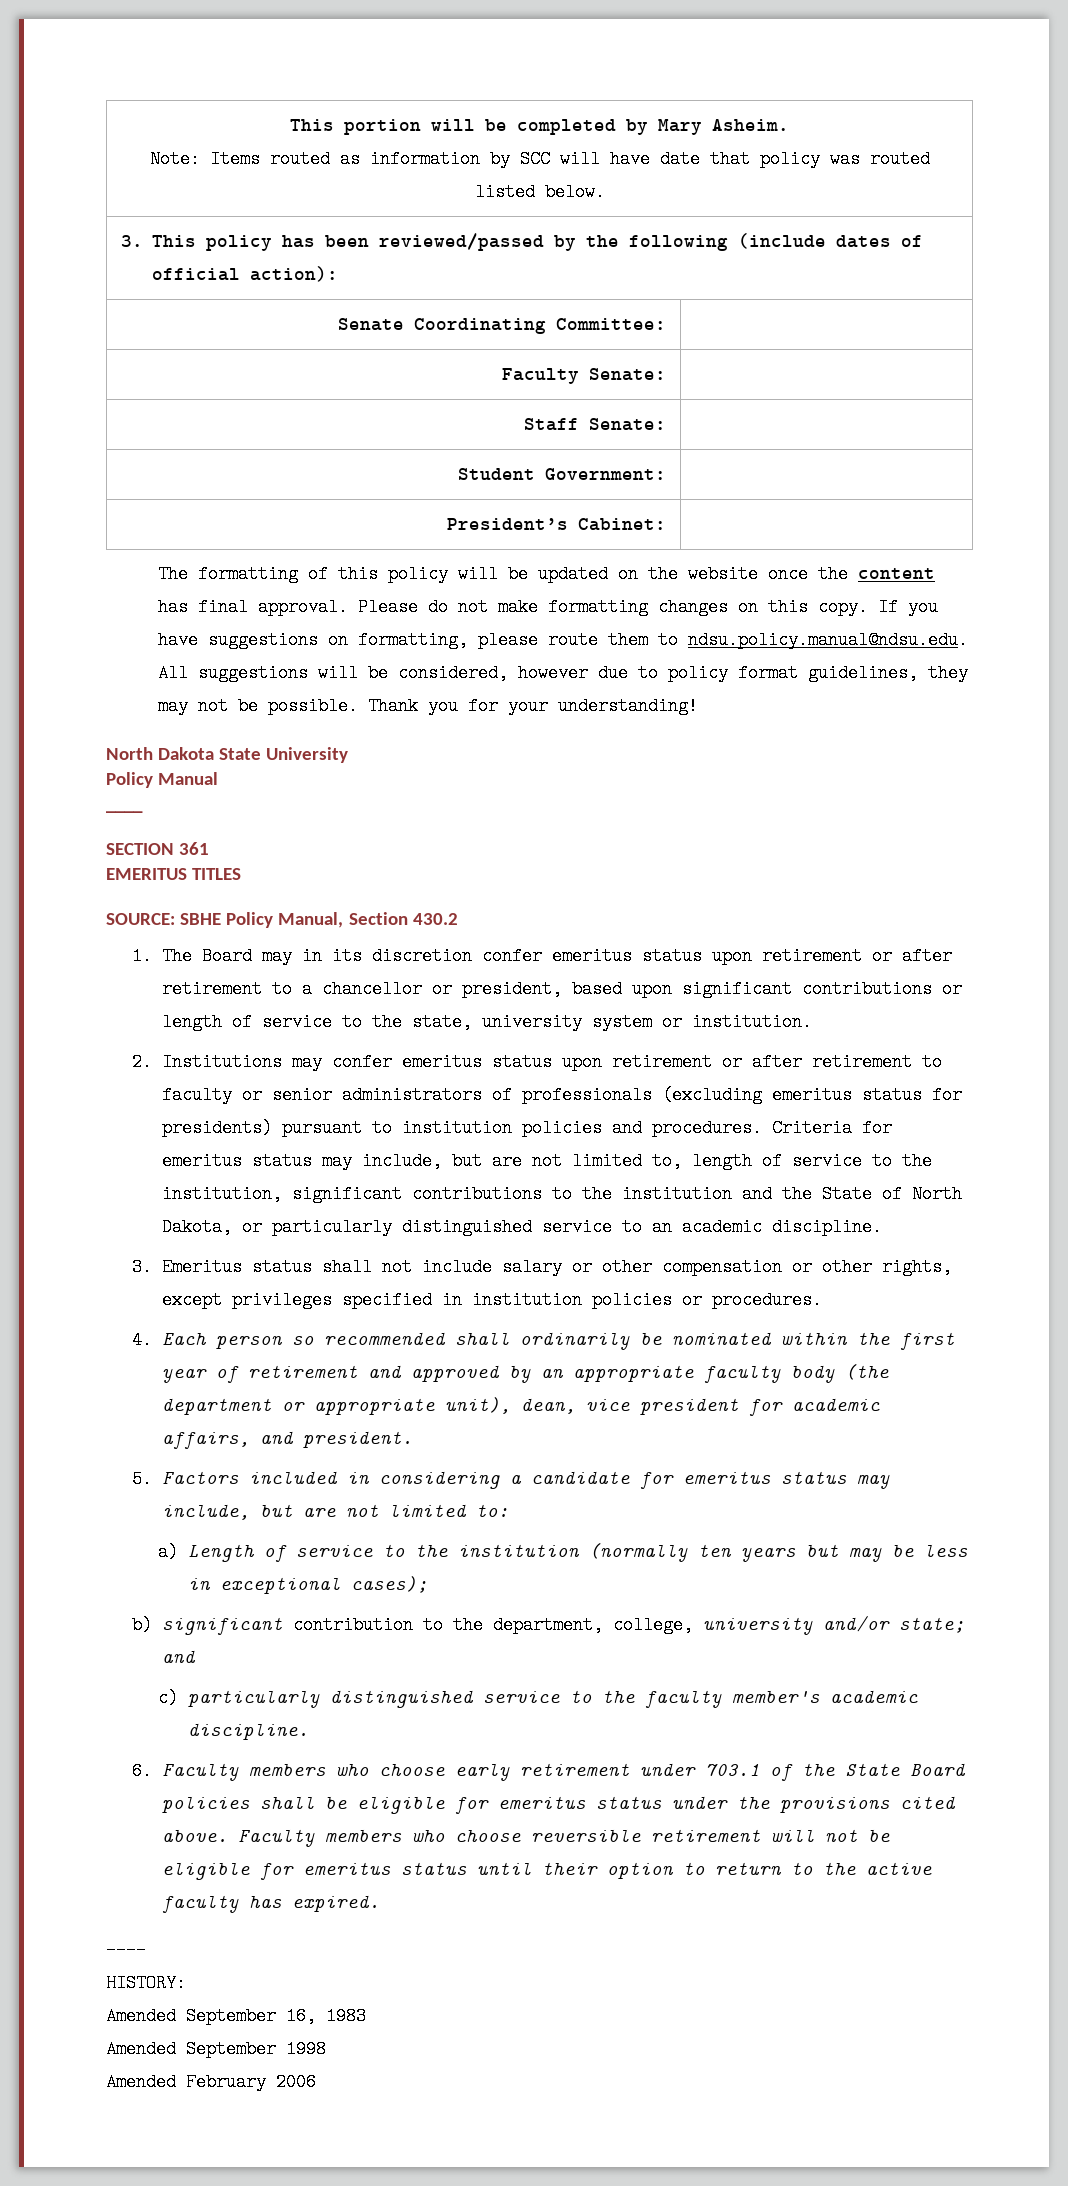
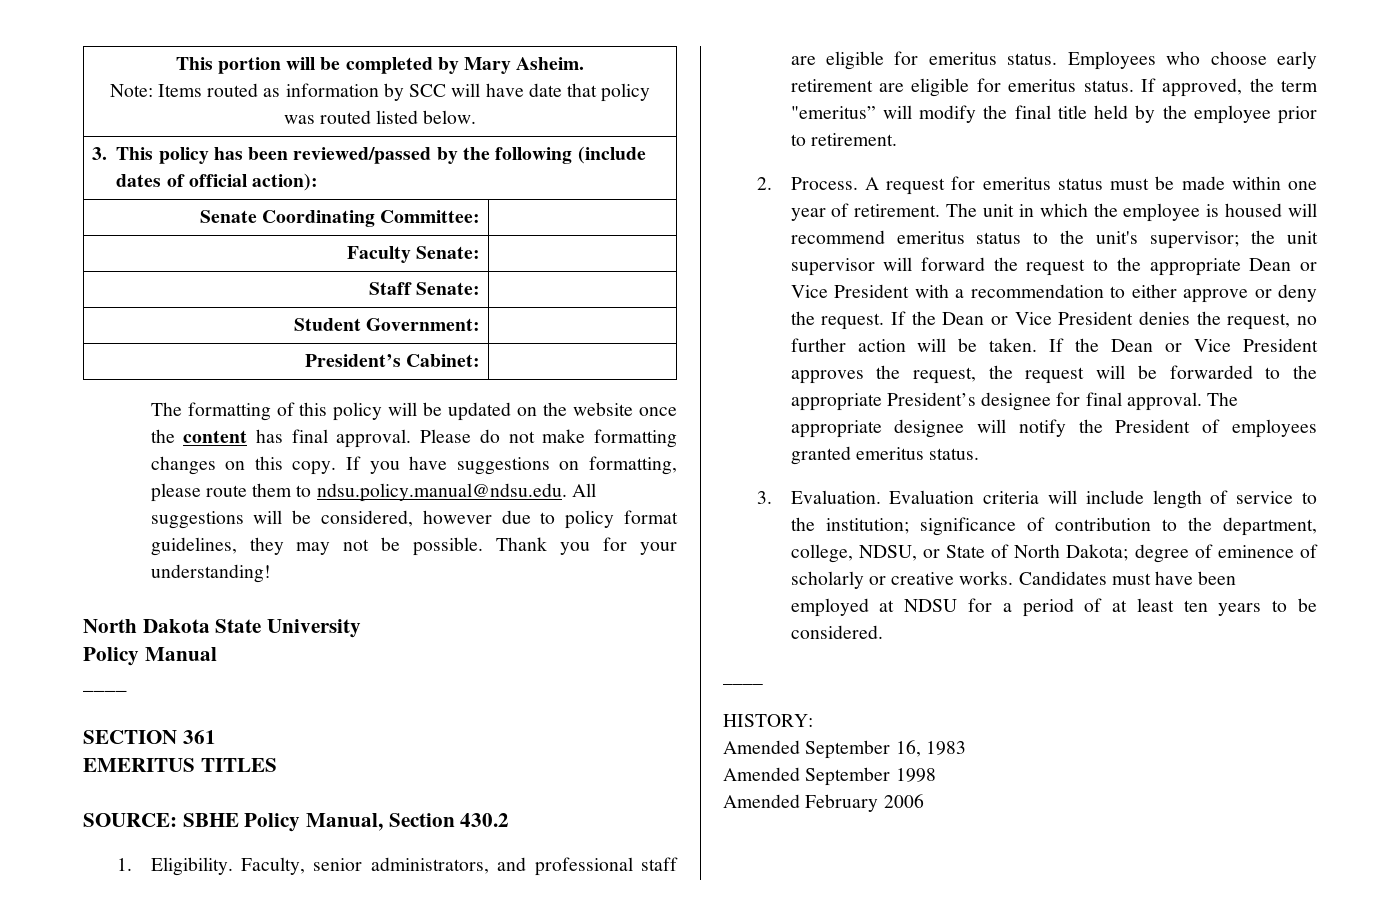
- 1. The Board may in its discretion confer emeritus status upon retirement or after retirement to a chancellor or president, based upon significant contributions or length of service to the state, university system or institution.
- 2. Institutions may confer emeritus status upon retirement or after retirement to faculty or senior administrators of professionals (excluding emeritus status for presidents) pursuant to institution policies and procedures. Criteria for emeritus status may include, but are not limited to, length of service to the institution, significant contributions to the institution and the State of North Dakota, or particularly distinguished service to an academic discipline.
- 3. Emeritus status shall not include salary or other compensation or other rights, except privileges specified in institution policies or procedures.
- 4. Each person so recommended shall ordinarily be nominated within the first year of retirement and approved by an appropriate faculty body (the department or appropriate unit), dean, vice president for academic affairs, and president.
- 5. Factors included in considering a candidate for emeritus status may include, but are not limited to:
- a) Length of service to the institution (normally ten years but may be less in exceptional cases);
- b) significant contribution to the department, college, university and/or state; and
- c) particularly distinguished service to the faculty member's academic discipline.
- 6. Faculty members who choose early retirement under 703.1 of the State Board policies shall be eligible for emeritus status under the provisions cited above. Faculty members who choose reversible retirement will not be eligible for emeritus status until their option to return to the active faculty has expired.
+ 1. Eligibility. Faculty, senior administrators, and professional staff are eligible for emeritus status. Employees who choose early retirement are eligible for emeritus status. If approved, the term "emeritus” will modify the final title held by the employee prior to retirement.
+ 2. Process. A request for emeritus status must be made within one year of retirement. The unit in which the employee is housed will recommend emeritus status to the unit's supervisor; the unit supervisor will forward the request to the appropriate Dean or Vice President with a recommendation to either approve or deny the request. If the Dean or Vice President denies the request, no further action will be taken. If the Dean or Vice President approves the request, the request will be forwarded to the appropriate President’s designee for final approval. The appropriate designee will notify the President of employees granted emeritus status.
+ 3. Evaluation. Evaluation criteria will include length of service to the institution; significance of contribution to the department, college, NDSU, or State of North Dakota; degree of eminence of scholarly or creative works. Candidates must have been employed at NDSU for a period of at least ten years to be considered.

